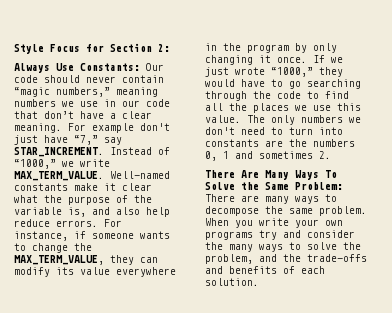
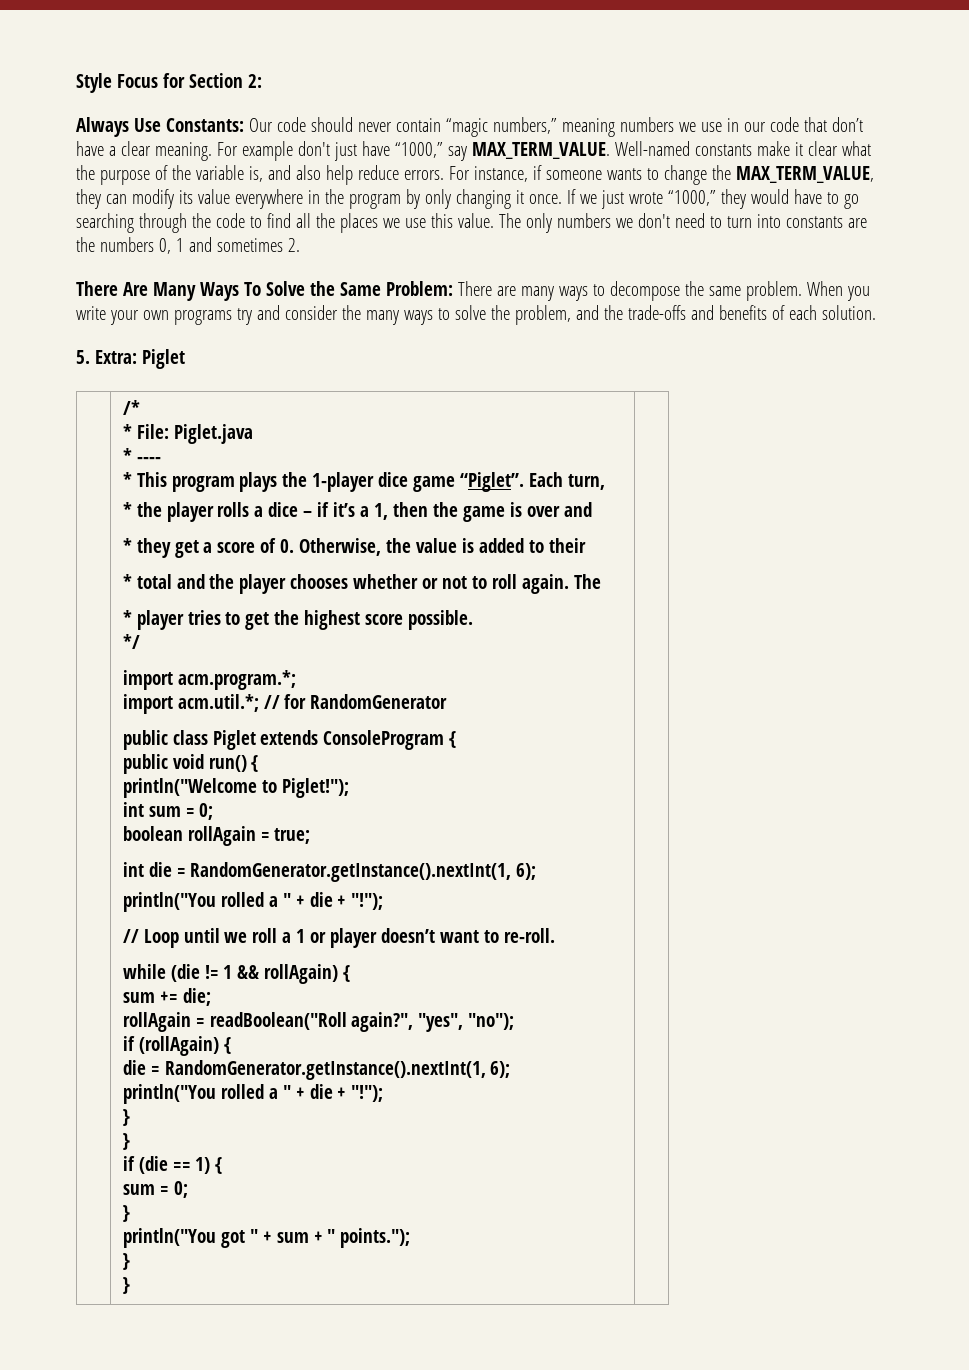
- For example don't just have “7,” say STAR_INCREMENT. Instead of “1000,” we write MAX_TERM_VALUE.
+ For example don't just have “1000,” say MAX_TERM_VALUE.
+ 5. Extra: Piglet
+ | /*
+ * File: Piglet.java
+ * ----
+ * This program plays the 1-player dice game “Piglet”. Each turn,
+ * the player rolls a dice – if it’s a 1, then the game is over and
+ * they get a score of 0. Otherwise, the value is added to their
+ * total and the player chooses whether or not to roll again. The
+ * player tries to get the highest score possible.
+ */
+ import acm.program.*;
+ import acm.util.*; // for RandomGenerator
+ public class Piglet extends ConsoleProgram {
+ public void run() {
+ println("Welcome to Piglet!");
+ int sum = 0;
+ boolean rollAgain = true;
+ int die = RandomGenerator.getInstance().nextInt(1, 6);
+ println("You rolled a " + die + "!");
+ // Loop until we roll a 1 or player doesn’t want to re-roll.
+ while (die != 1 && rollAgain) {
+ sum += die;
+ rollAgain = readBoolean("Roll again?", "yes", "no");
+ if (rollAgain) {
+ die = RandomGenerator.getInstance().nextInt(1, 6);
+ println("You rolled a " + die + "!");
+ }
+ }
+ if (die == 1) {
+ sum = 0;
+ }
+ println("You got " + sum + " points.");
+ }
+ }

